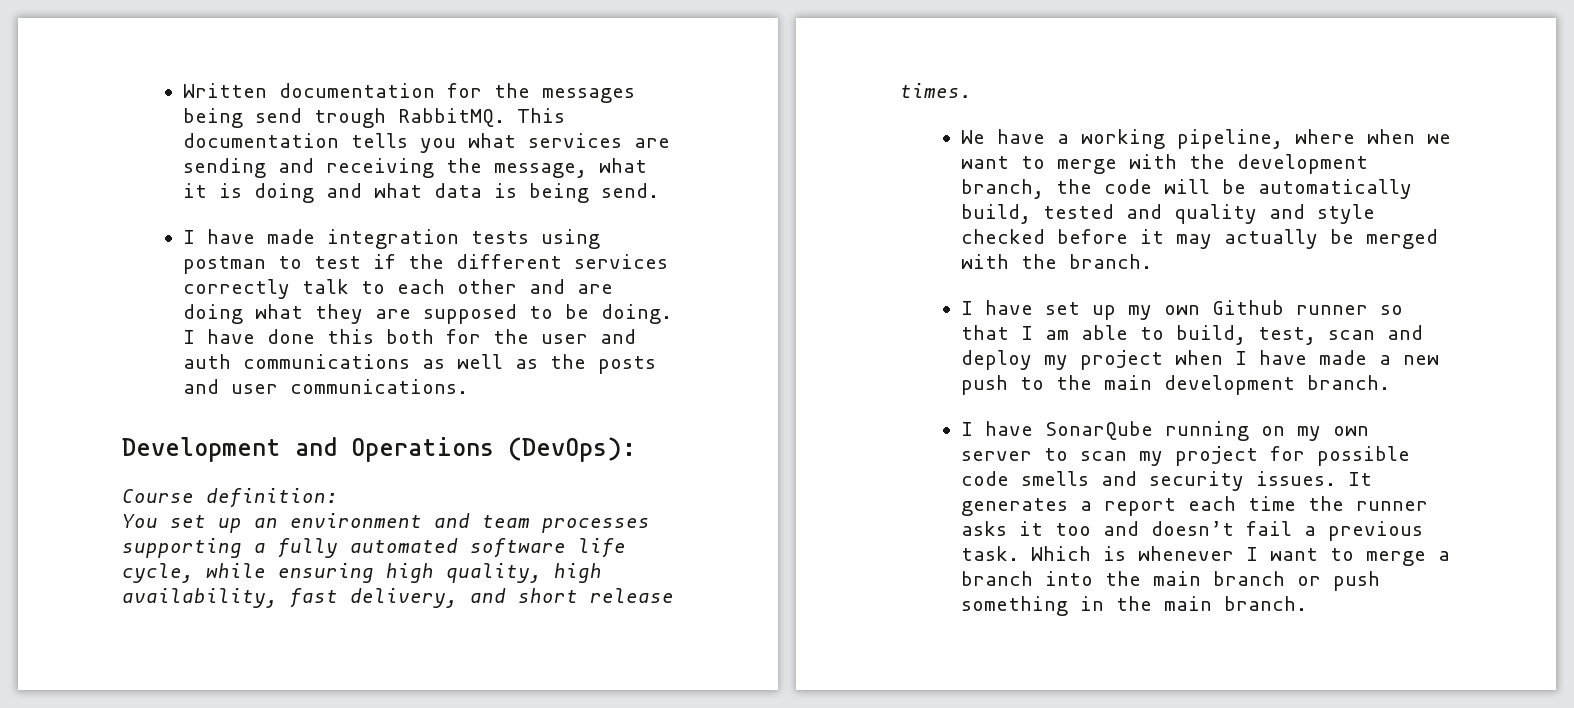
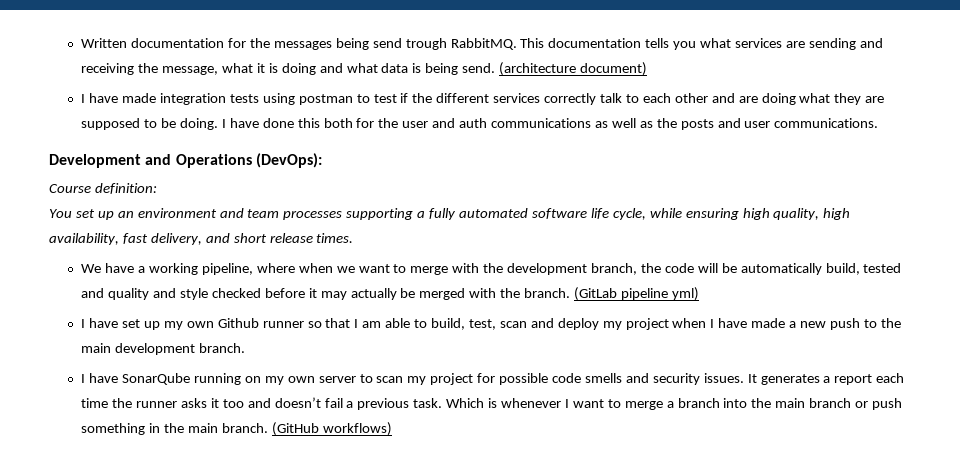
+ (architecture document)
+ (GitLab pipeline yml)
+ (GitHub workflows)

